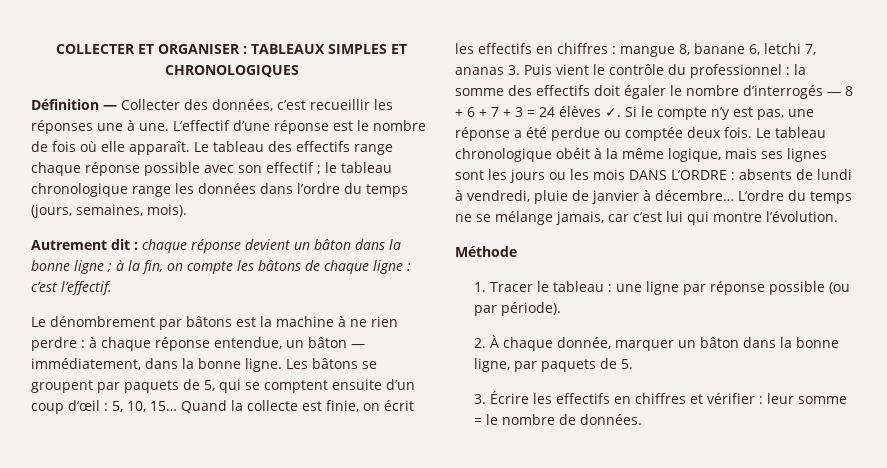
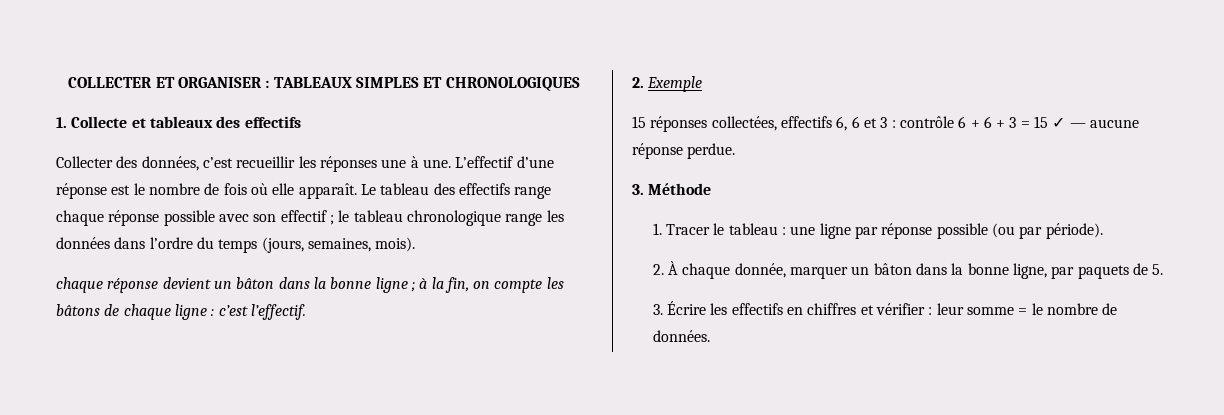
- Définition — Collecter des données, c’est recueillir les réponses une à une.
+ 1. Collecte et tableaux des effectifs
+ Collecter des données, c’est recueillir les réponses une à une.
- Autrement dit : chaque réponse devient un bâton dans la bonne ligne ; à la fin, on compte les bâtons de chaque ligne : c’est l’effectif.
+ chaque réponse devient un bâton dans la bonne ligne ; à la fin, on compte les bâtons de chaque ligne : c’est l’effectif.
- Le dénombrement par bâtons est la machine à ne rien perdre : à chaque réponse entendue, un bâton — immédiatement, dans la bonne ligne. Les bâtons se groupent par paquets de 5, qui se comptent ensuite d’un coup d’œil : 5, 10, 15… Quand la collecte est finie, on écrit les effectifs en chiffres : mangue 8, banane 6, letchi 7, ananas 3. Puis vient le contrôle du professionnel : la somme des effectifs doit égaler le nombre d’interrogés — 8 + 6 + 7 + 3 = 24 élèves ✓. Si le compte n’y est pas, une réponse a été perdue ou comptée deux fois. Le tableau chronologique obéit à la même logique, mais ses lignes sont les jours ou les mois DANS L’ORDRE : absents de lundi à vendredi, pluie de janvier à décembre… L’ordre du temps ne se mélange jamais, car c’est lui qui montre l’évolution.
- Méthode
+ 2. Exemple
+ 15 réponses collectées, effectifs 6, 6 et 3 : contrôle 6 + 6 + 3 = 15 ✓ — aucune réponse perdue.
+ 3. Méthode

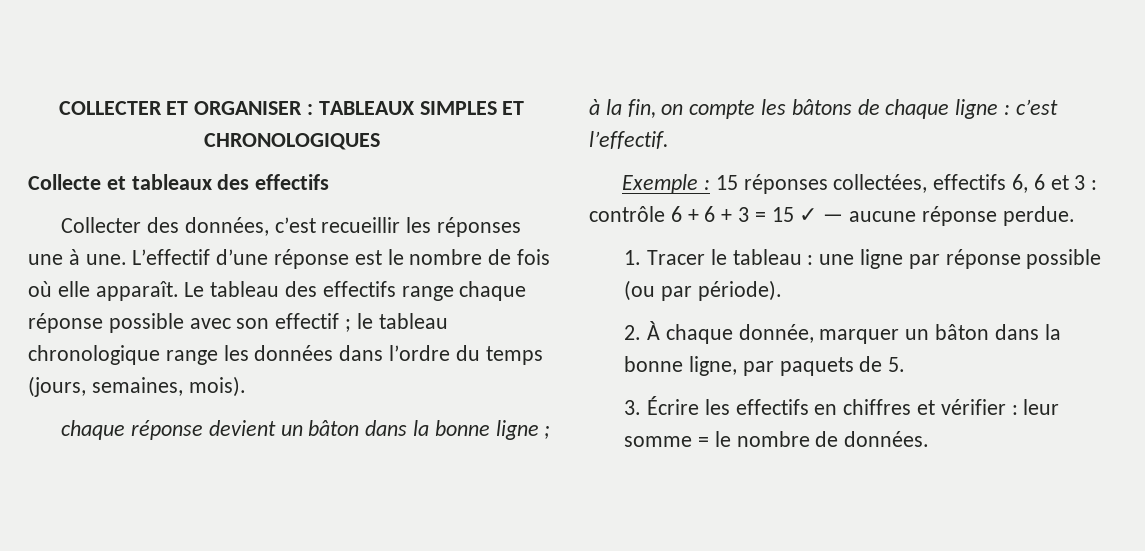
- 1. Collecte et tableaux des effectifs
+ Collecte et tableaux des effectifs
- 2. Exemple
- 15 réponses collectées, effectifs 6, 6 et 3 : contrôle 6 + 6 + 3 = 15 ✓ — aucune réponse perdue.
+ Exemple : 15 réponses collectées, effectifs 6, 6 et 3 : contrôle 6 + 6 + 3 = 15 ✓ — aucune réponse perdue.
- 3. Méthode

